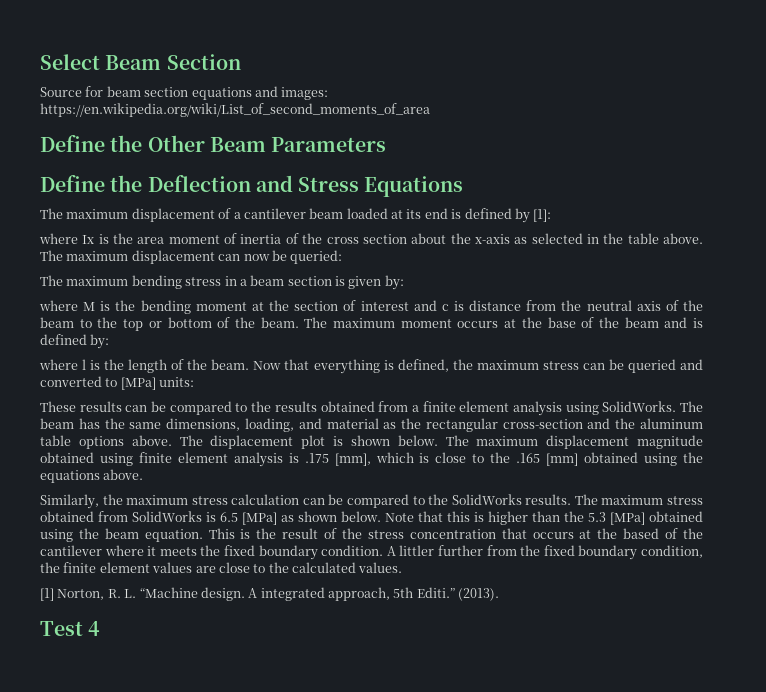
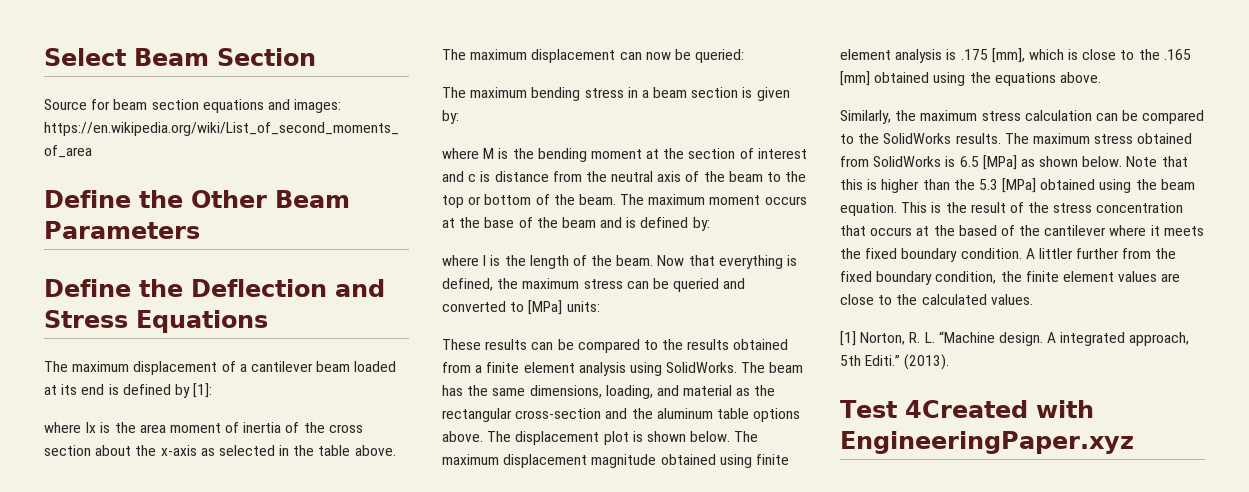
- Test 4
+ Test 4Created with EngineeringPaper.xyz

